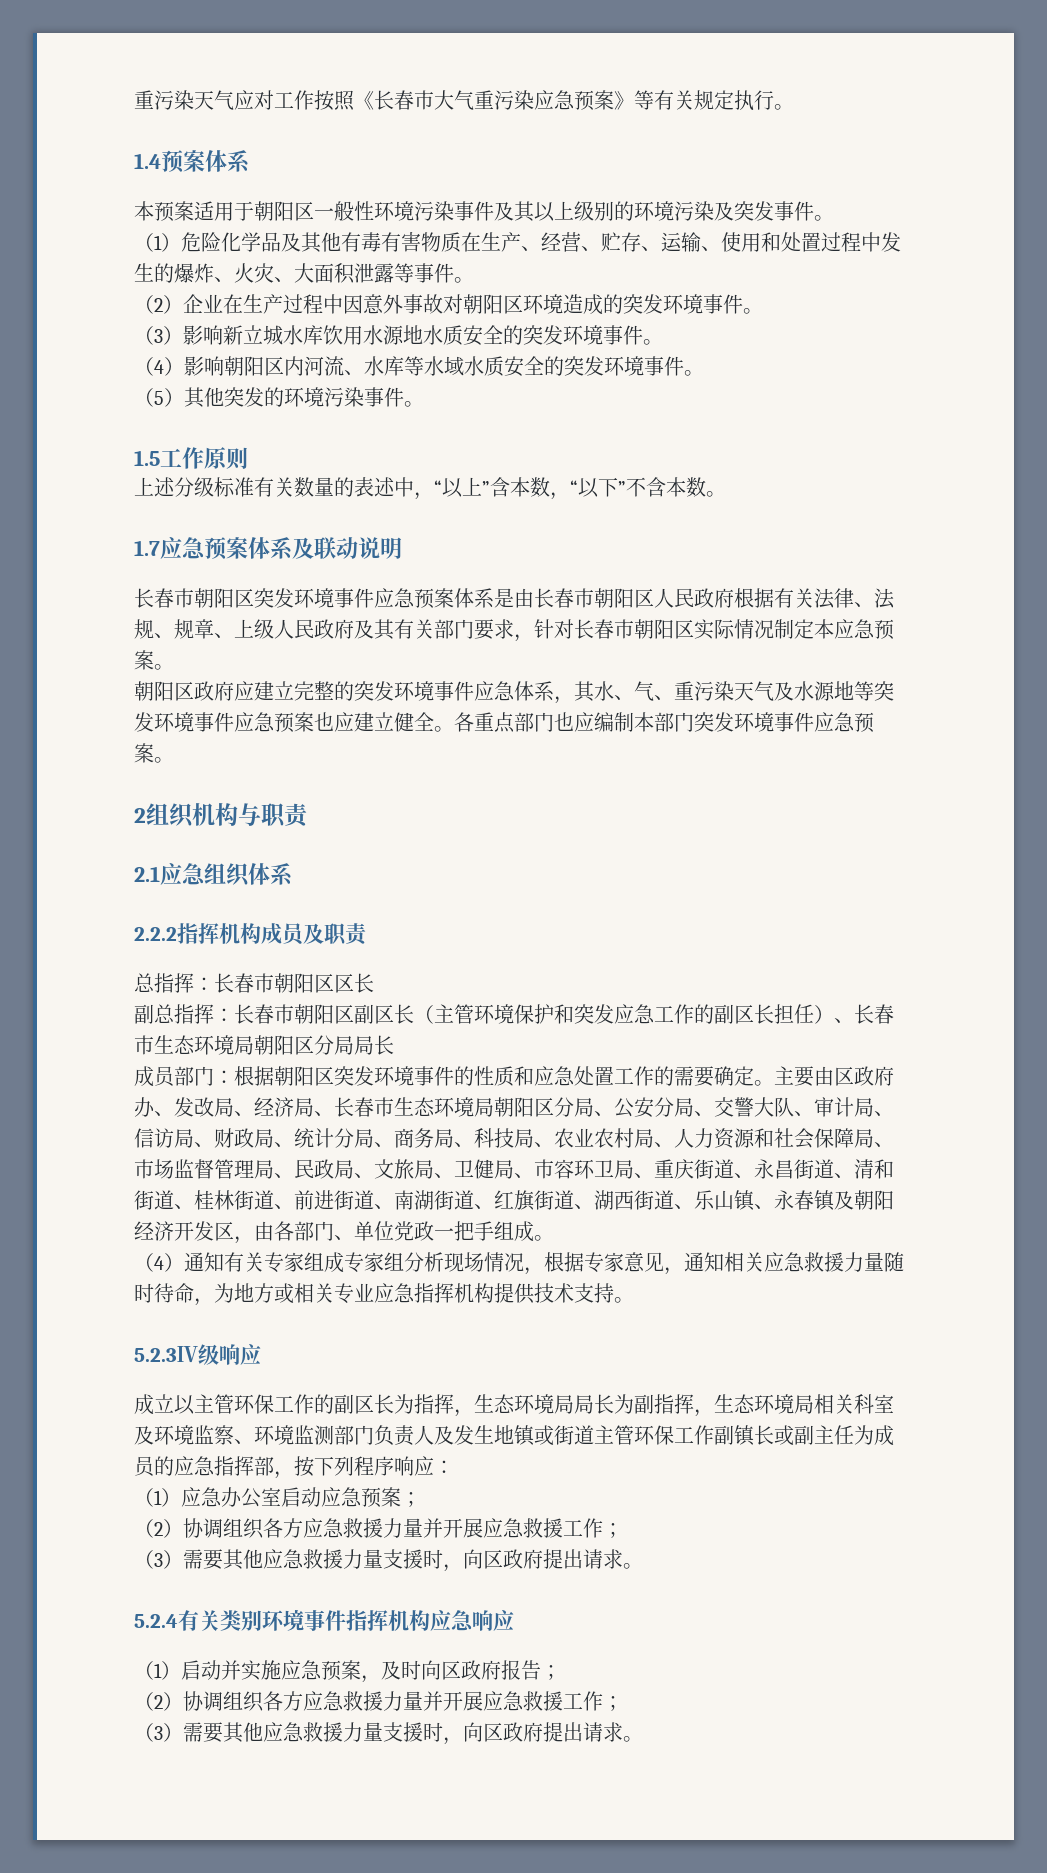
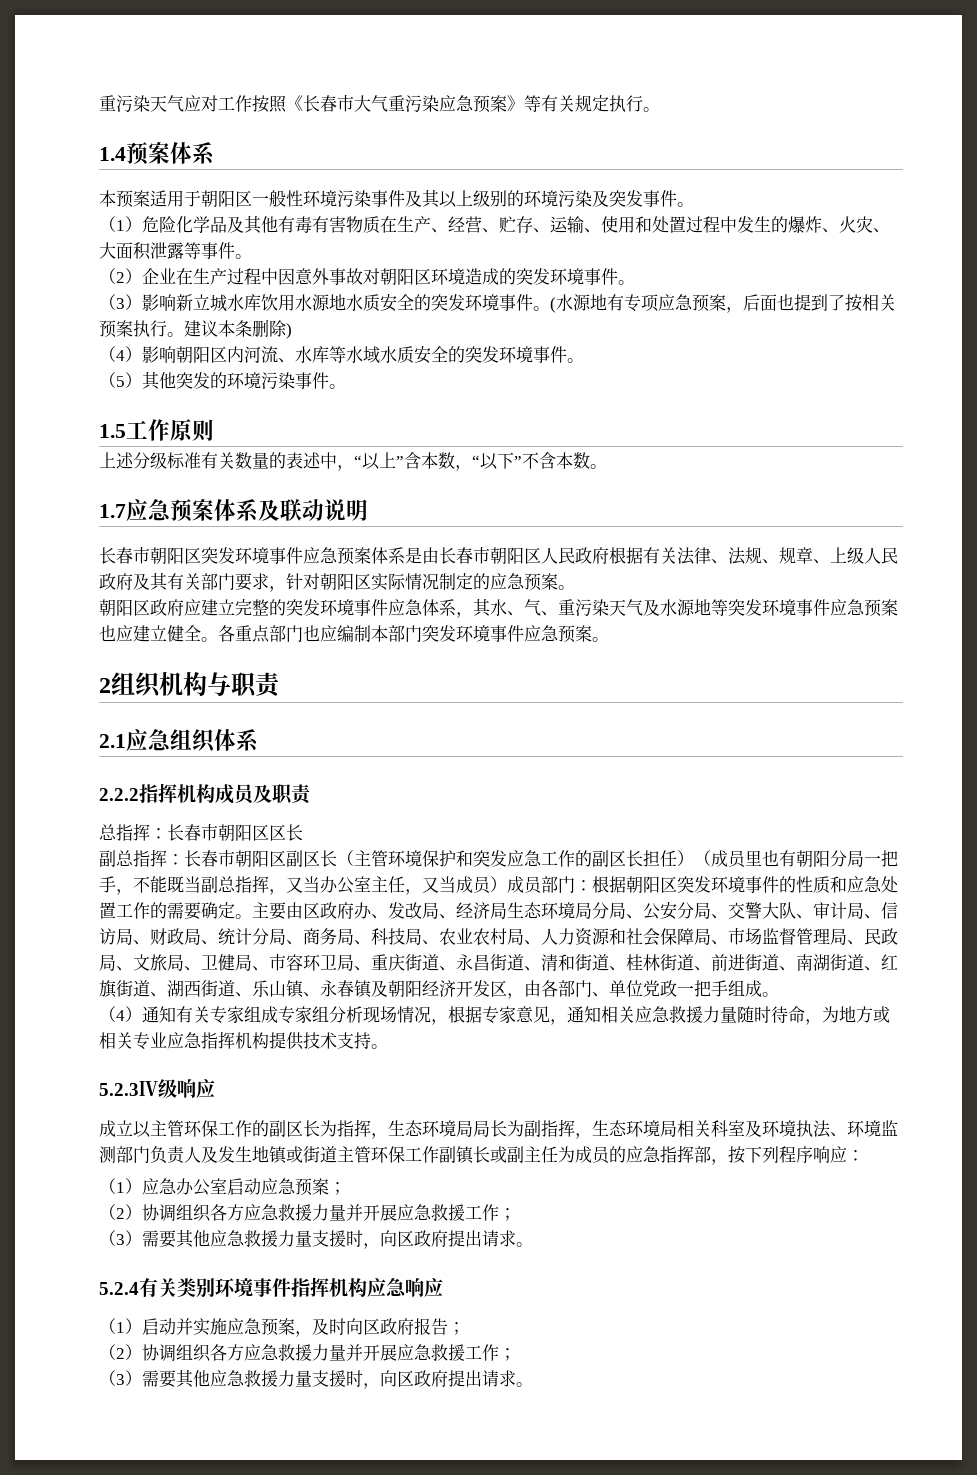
+ (水源地有专项应急预案，后面也提到了按相关预案执行。建议本条删除)
- 长春市朝阳区突发环境事件应急预案体系是由长春市朝阳区人民政府根据有关法律、法规、规章、上级人民政府及其有关部门要求，针对长春市朝阳区实际情况制定本应急预案。
+ 长春市朝阳区突发环境事件应急预案体系是由长春市朝阳区人民政府根据有关法律、法规、规章、上级人民政府及其有关部门要求，针对朝阳区实际情况制定的应急预案。
- 副总指挥：长春市朝阳区副区长（主管环境保护和突发应急工作的副区长担任）、长春市生态环境局朝阳区分局局长
- 成员部门：根据朝阳区突发环境事件的性质和应急处置工作的需要确定。
+ 副总指挥：长春市朝阳区副区长（主管环境保护和突发应急工作的副区长担任）（成员里也有朝阳分局一把手，不能既当副总指挥，又当办公室主任，又当成员）成员部门：根据朝阳区突发环境事件的性质和应急处置工作的需要确定。
- 主要由区政府办、发改局、经济局、长春市生态环境局朝阳区分局、公安分局、交警大队、审计局、信访局、财政局、统计分局、商务局、科技局、农业农村局、人力资源和社会保障局、市场监督管理局、民政局、文旅局、卫健局、市容环卫局、重庆街道、永昌街道、清和街道、桂林街道、前进街道、南湖街道、红旗街道、湖西街道、乐山镇、永春镇及朝阳经济开发区，由各部门、单位党政一把手组成。
+ 主要由区政府办、发改局、经济局生态环境局分局、公安分局、交警大队、审计局、信访局、财政局、统计分局、商务局、科技局、农业农村局、人力资源和社会保障局、市场监督管理局、民政局、文旅局、卫健局、市容环卫局、重庆街道、永昌街道、清和街道、桂林街道、前进街道、南湖街道、红旗街道、湖西街道、乐山镇、永春镇及朝阳经济开发区，由各部门、单位党政一把手组成。
- 成立以主管环保工作的副区长为指挥，生态环境局局长为副指挥，生态环境局相关科室及环境监察、环境监测部门负责人及发生地镇或街道主管环保工作副镇长或副主任为成员的应急指挥部，按下列程序响应：
+ 成立以主管环保工作的副区长为指挥，生态环境局局长为副指挥，生态环境局相关科室及环境执法、环境监测部门负责人及发生地镇或街道主管环保工作副镇长或副主任为成员的应急指挥部，按下列程序响应：

